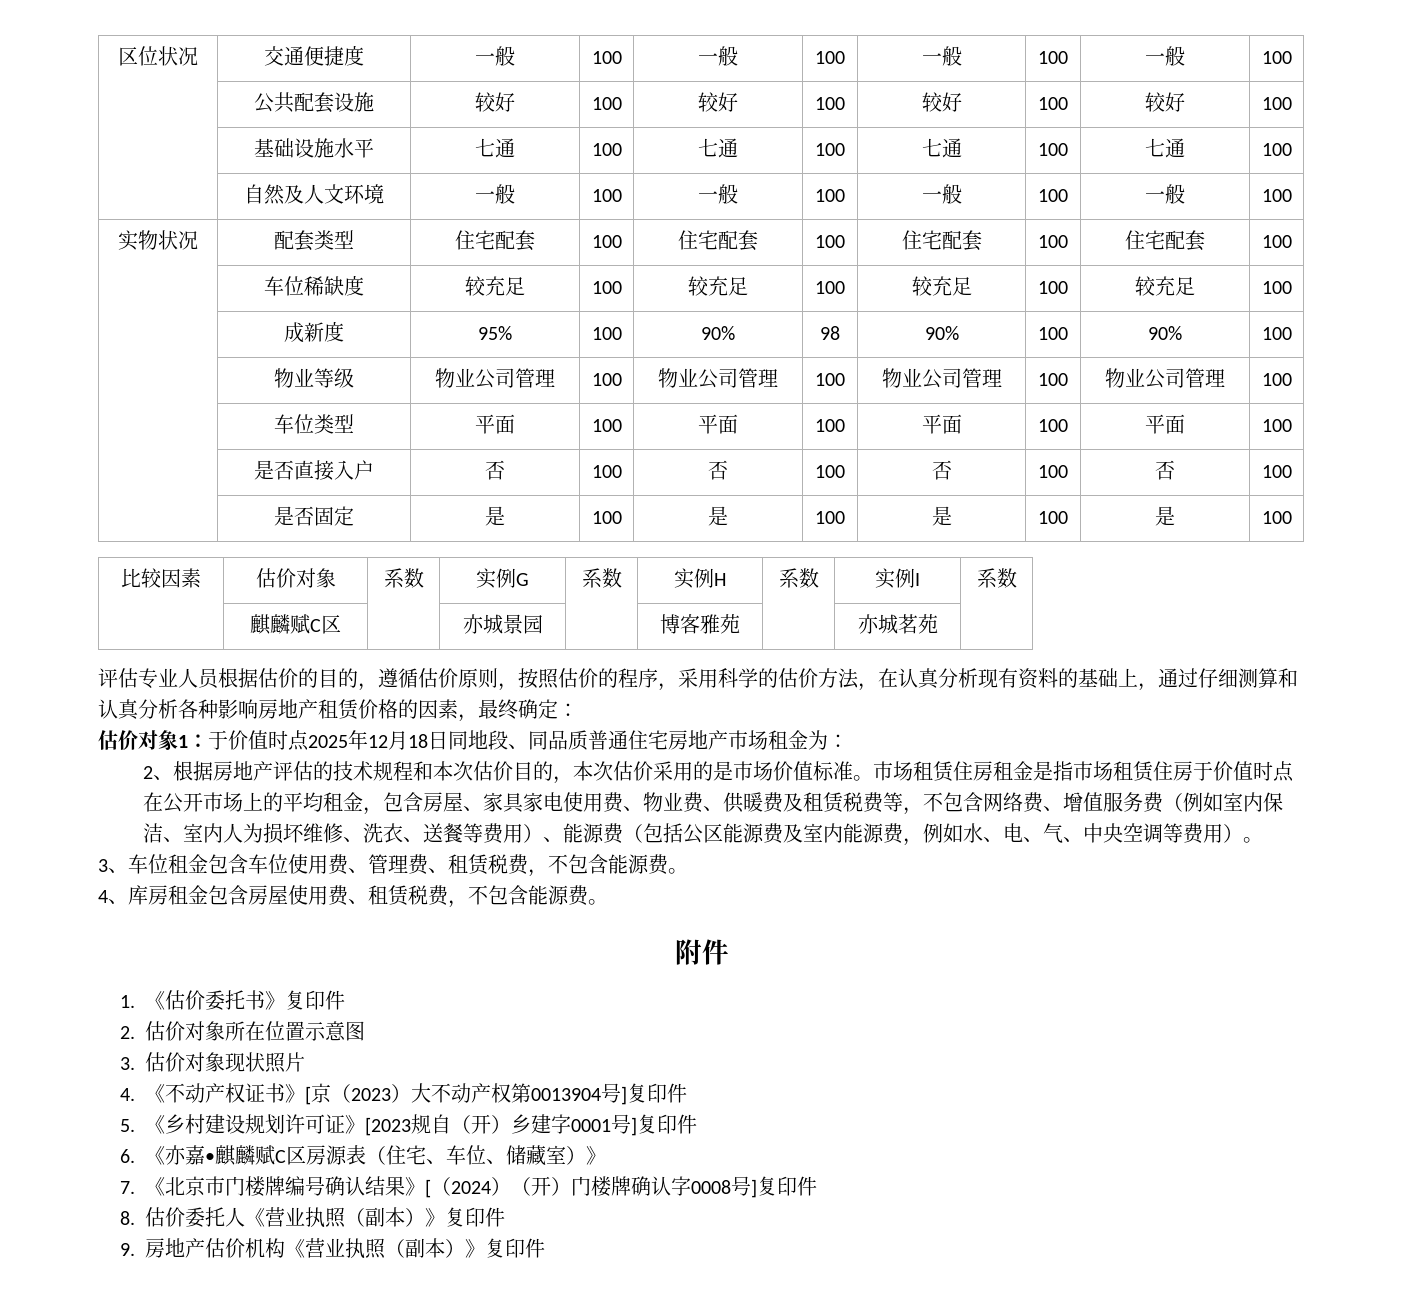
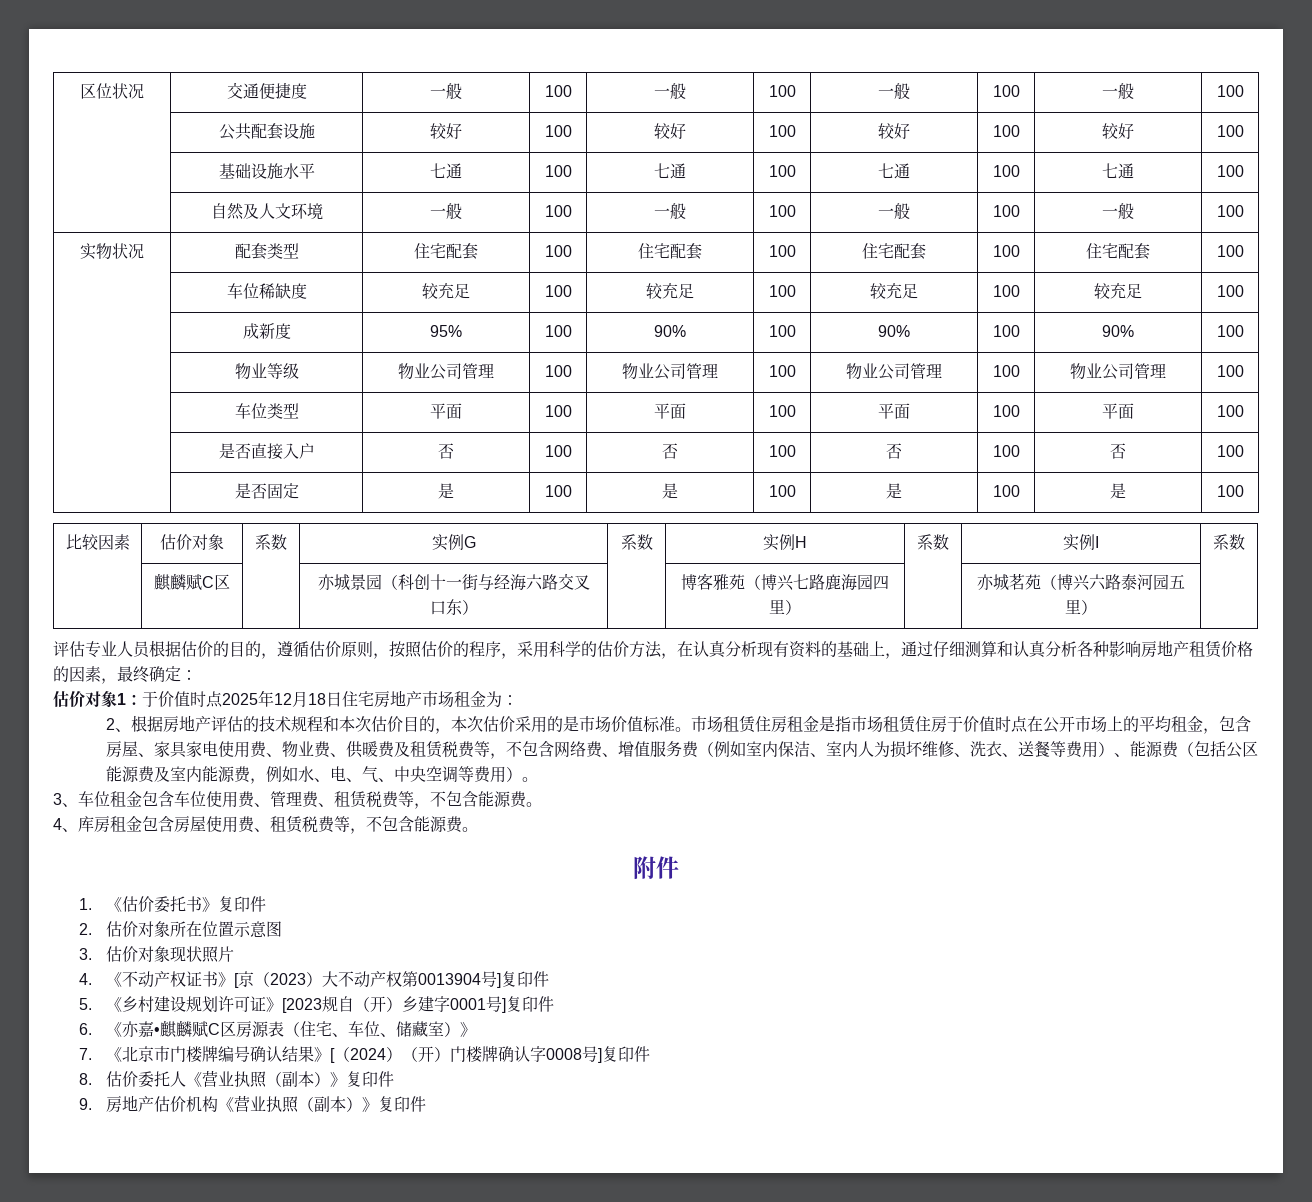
- | 成新度 | 95% | 100 | 90% | 98 | 90% | 100 | 90% | 100
+ | 成新度 | 95% | 100 | 90% | 100 | 90% | 100 | 90% | 100
- | 麒麟赋C区 | | 亦城景园 | | 博客雅苑 | | 亦城茗苑 |
+ | 麒麟赋C区 | | 亦城景园（科创十一街与经海六路交叉口东） | | 博客雅苑（博兴七路鹿海园四里） | | 亦城茗苑（博兴六路泰河园五里） |
- 估价对象1：于价值时点2025年12月18日同地段、同品质普通住宅房地产市场租金为：
+ 估价对象1：于价值时点2025年12月18日住宅房地产市场租金为：
- 3、车位租金包含车位使用费、管理费、租赁税费，不包含能源费。
+ 3、车位租金包含车位使用费、管理费、租赁税费等，不包含能源费。
- 4、库房租金包含房屋使用费、租赁税费，不包含能源费。
+ 4、库房租金包含房屋使用费、租赁税费等，不包含能源费。

